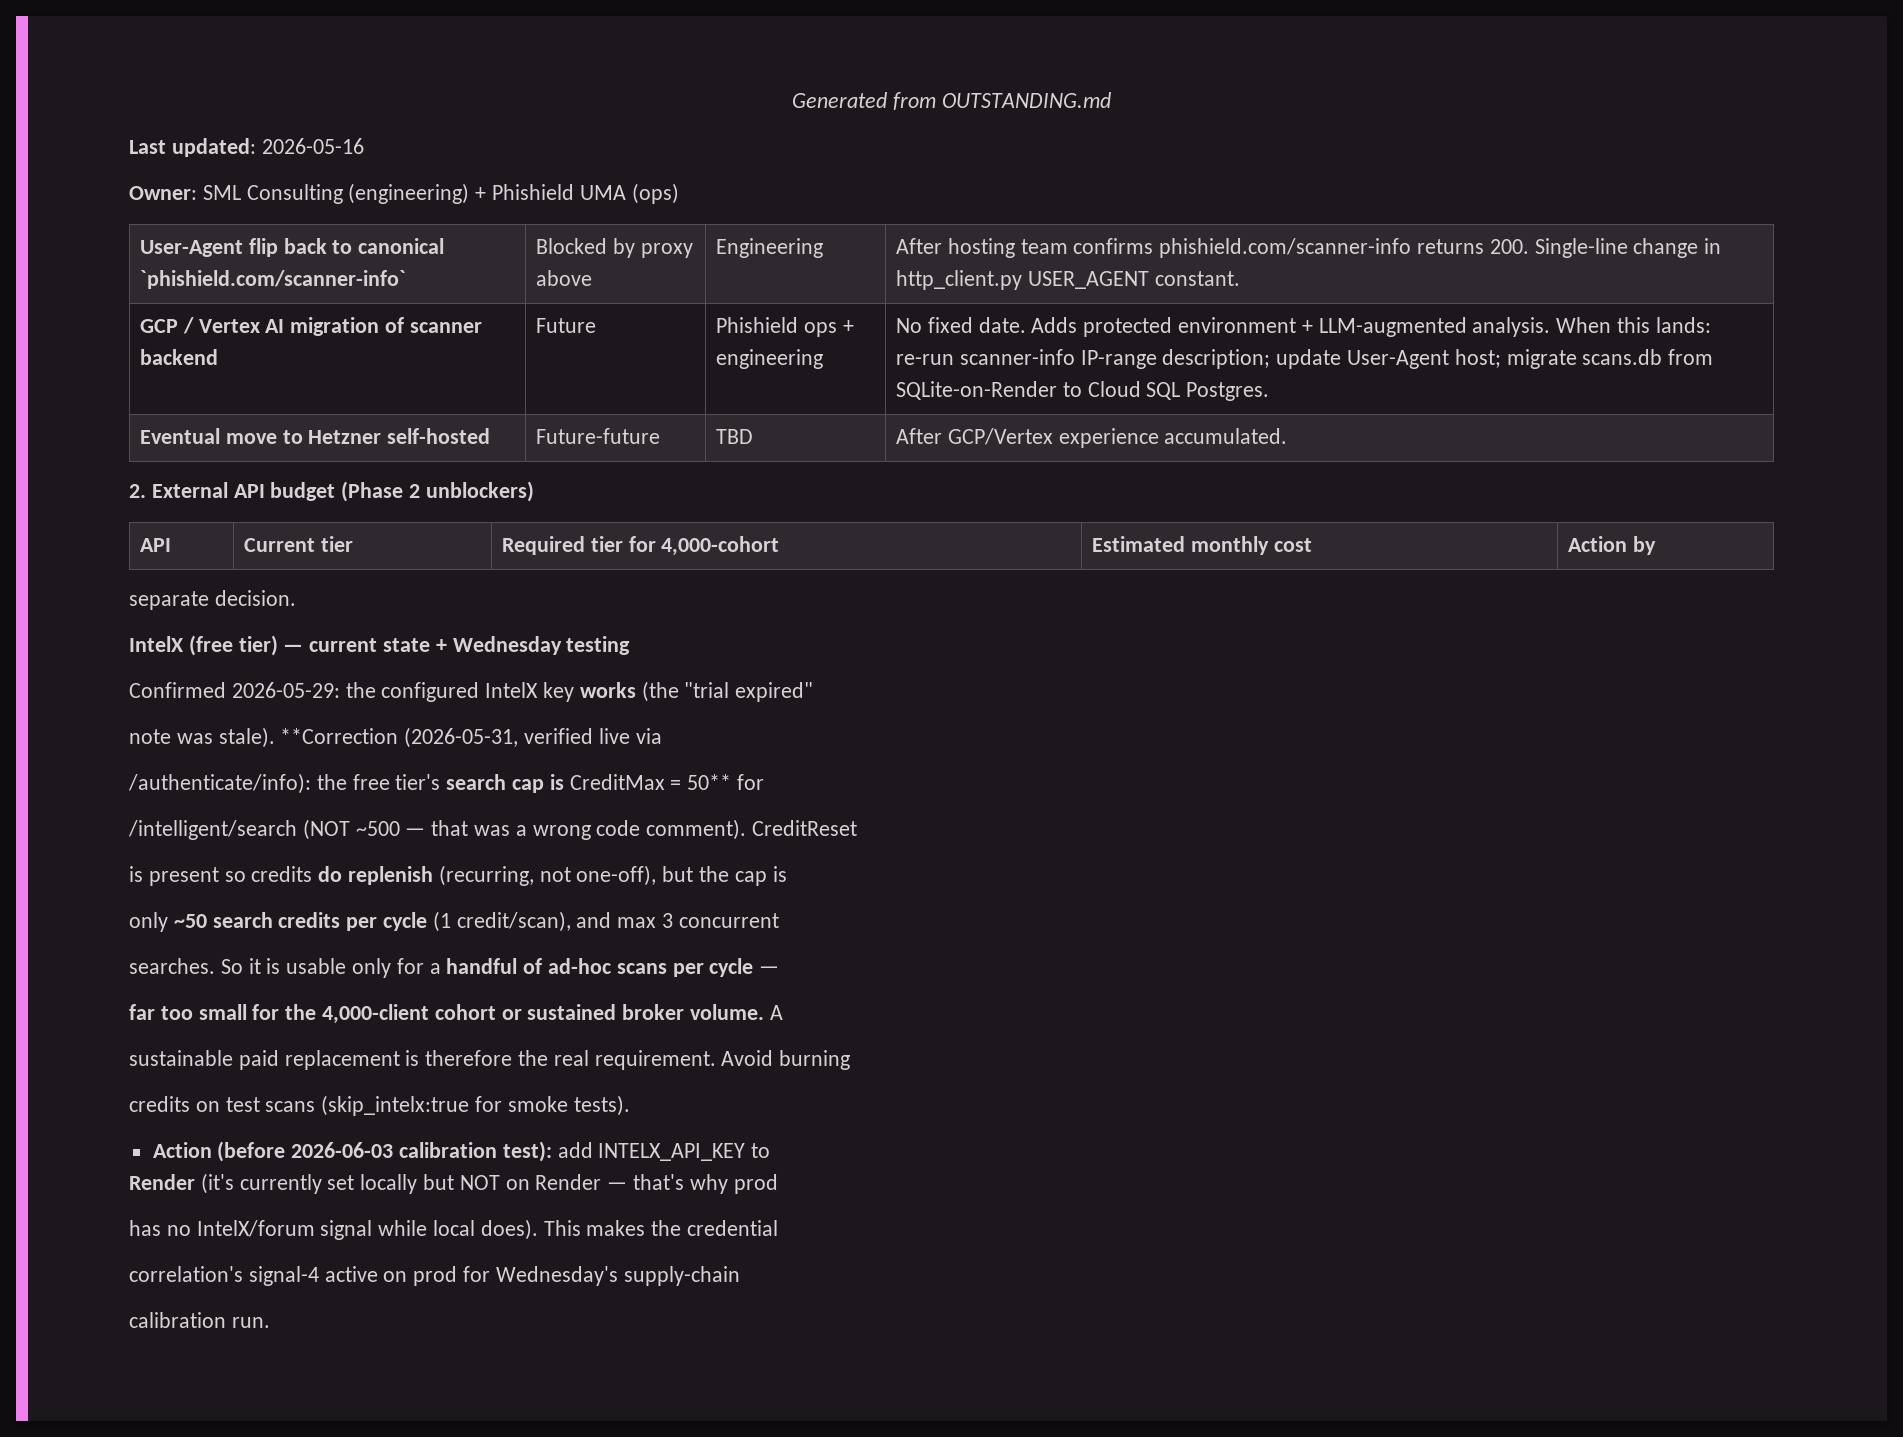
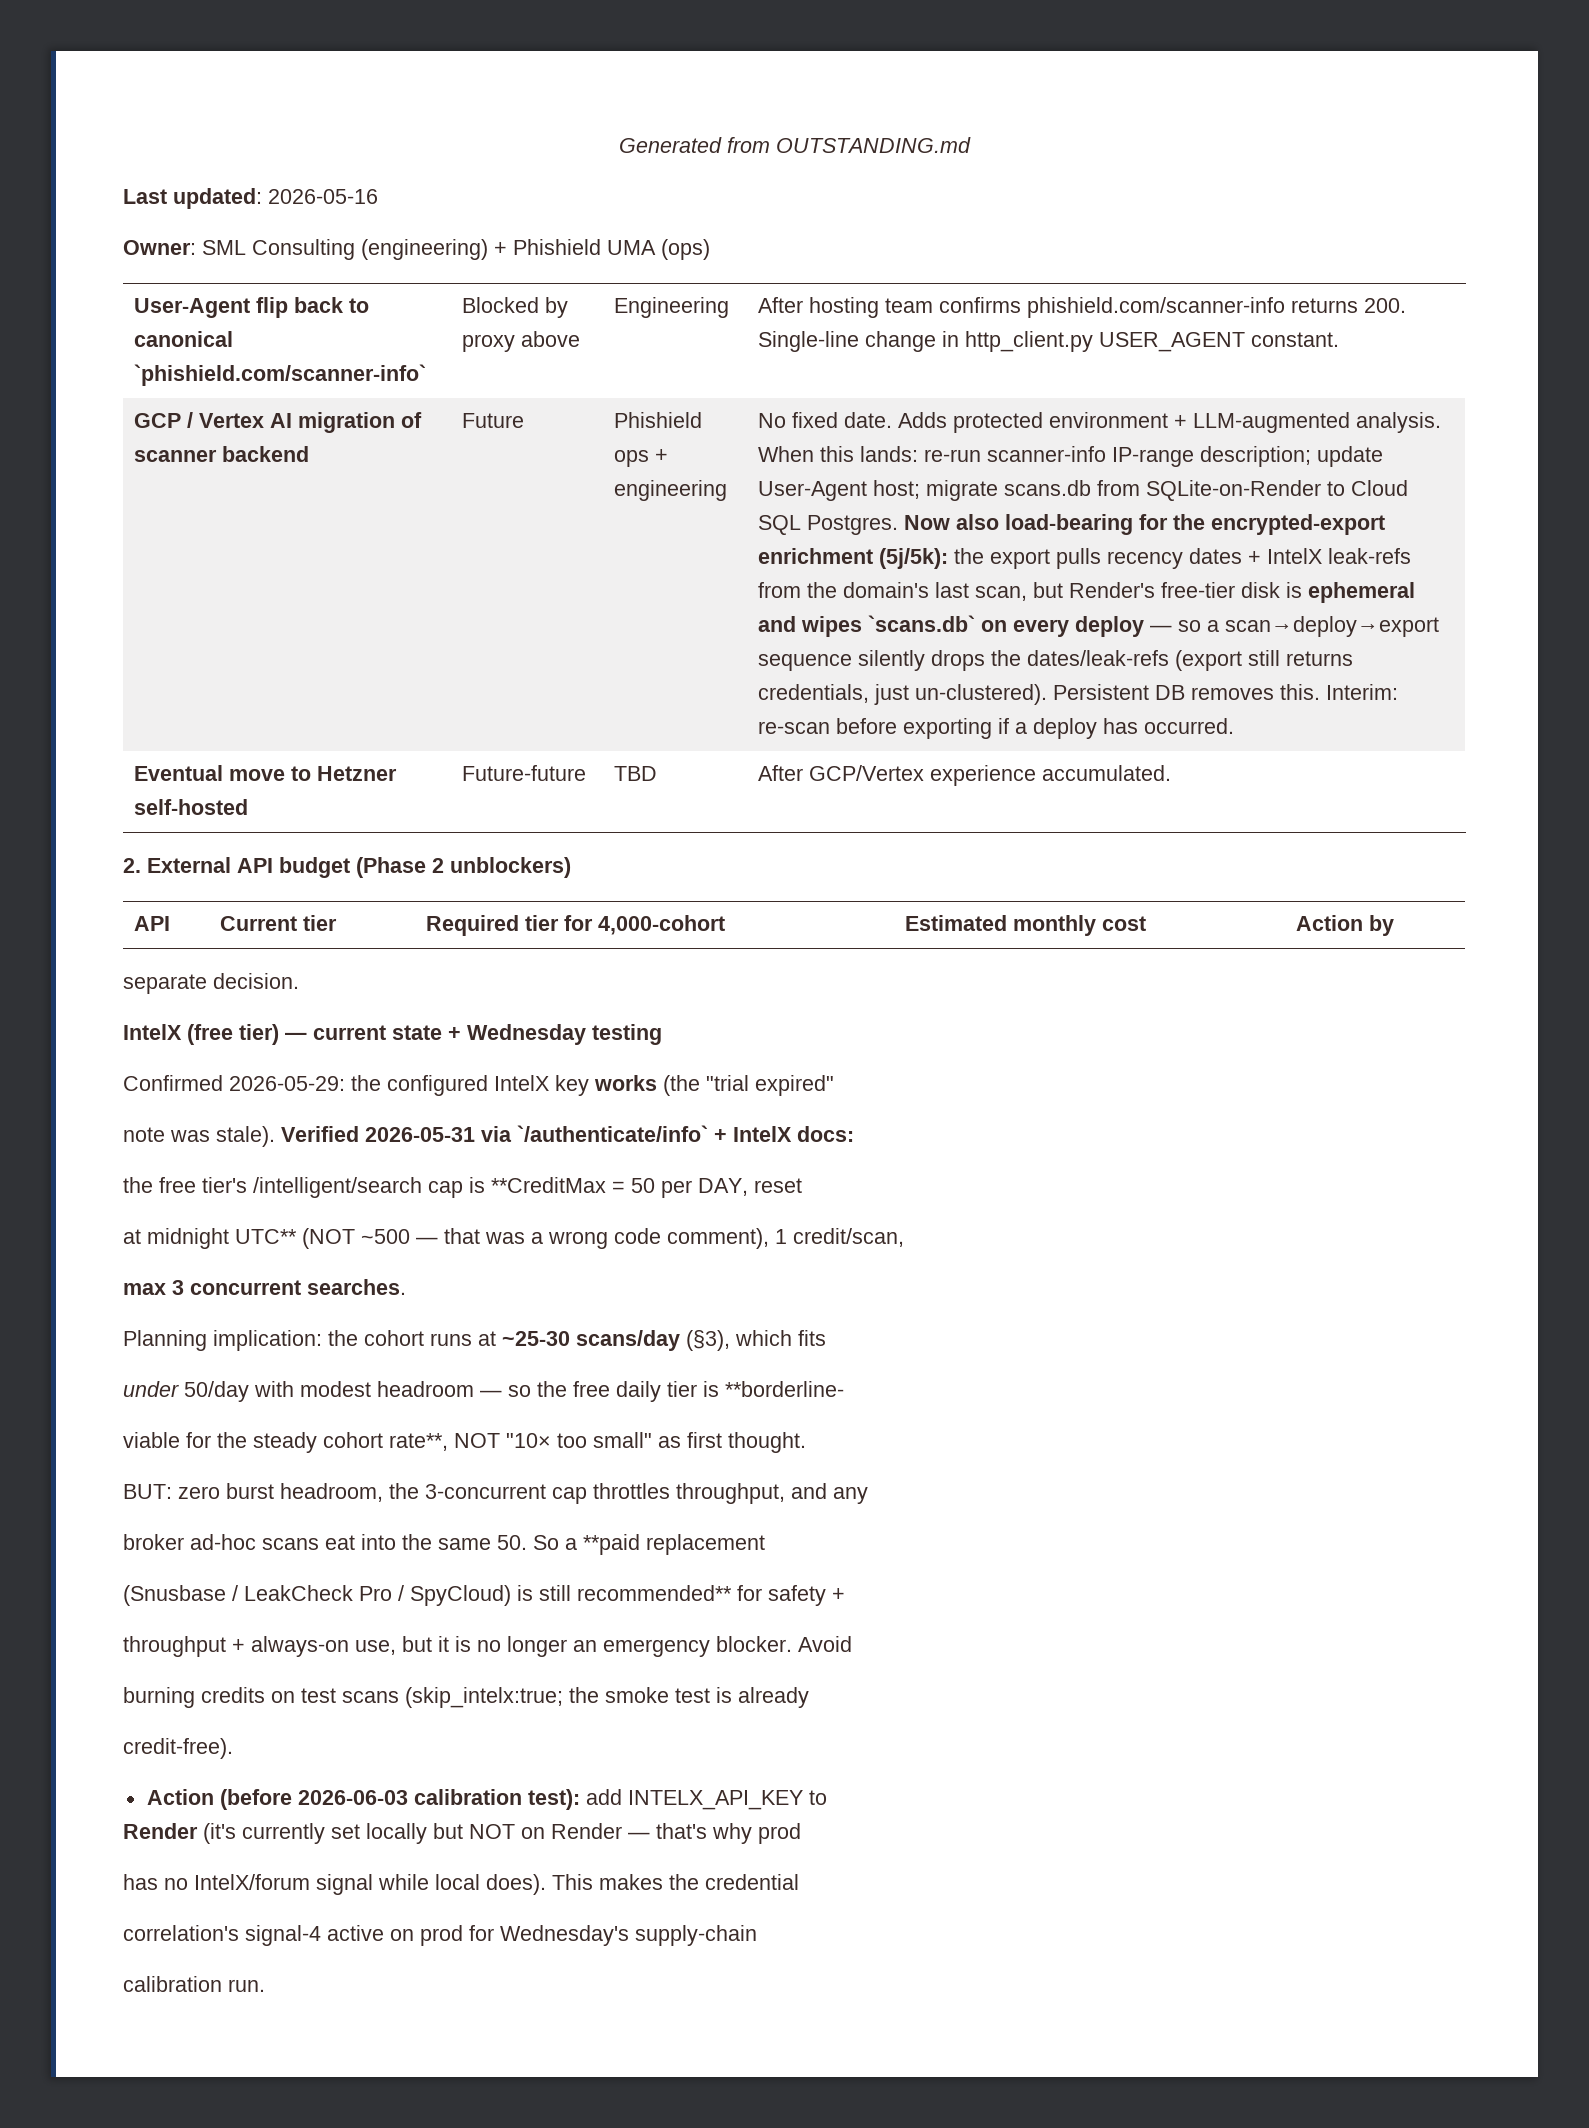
+ Now also load-bearing for the encrypted-export enrichment (5j/5k): the export pulls recency dates + IntelX leak-refs from the domain's last scan, but Render's free-tier disk is ephemeral and wipes `scans.db` on every deploy — so a scan→deploy→export sequence silently drops the dates/leak-refs (export still returns credentials, just un-clustered). Persistent DB removes this. Interim: re-scan before exporting if a deploy has occurred.
- **Correction (2026-05-31, verified live via
- /authenticate/info): the free tier's search cap is CreditMax = 50** for
- /intelligent/search (NOT ~500 — that was a wrong code comment). CreditReset
- is present so credits do replenish (recurring, not one-off), but the cap is
- only ~50 search credits per cycle (1 credit/scan), and max 3 concurrent
- searches. So it is usable only for a handful of ad-hoc scans per cycle —
- far too small for the 4,000-client cohort or sustained broker volume. A
- sustainable paid replacement is therefore the real requirement. Avoid burning
- credits on test scans (skip_intelx:true for smoke tests).
+ Verified 2026-05-31 via `/authenticate/info` + IntelX docs:
+ the free tier's /intelligent/search cap is **CreditMax = 50 per DAY, reset
+ at midnight UTC** (NOT ~500 — that was a wrong code comment), 1 credit/scan,
+ max 3 concurrent searches.
+ Planning implication: the cohort runs at ~25-30 scans/day (§3), which fits
+ under 50/day with modest headroom — so the free daily tier is **borderline-
+ viable for the steady cohort rate**, NOT "10× too small" as first thought.
+ BUT: zero burst headroom, the 3-concurrent cap throttles throughput, and any
+ broker ad-hoc scans eat into the same 50. So a **paid replacement
+ (Snusbase / LeakCheck Pro / SpyCloud) is still recommended** for safety +
+ throughput + always-on use, but it is no longer an emergency blocker. Avoid
+ burning credits on test scans (skip_intelx:true; the smoke test is already
+ credit-free).

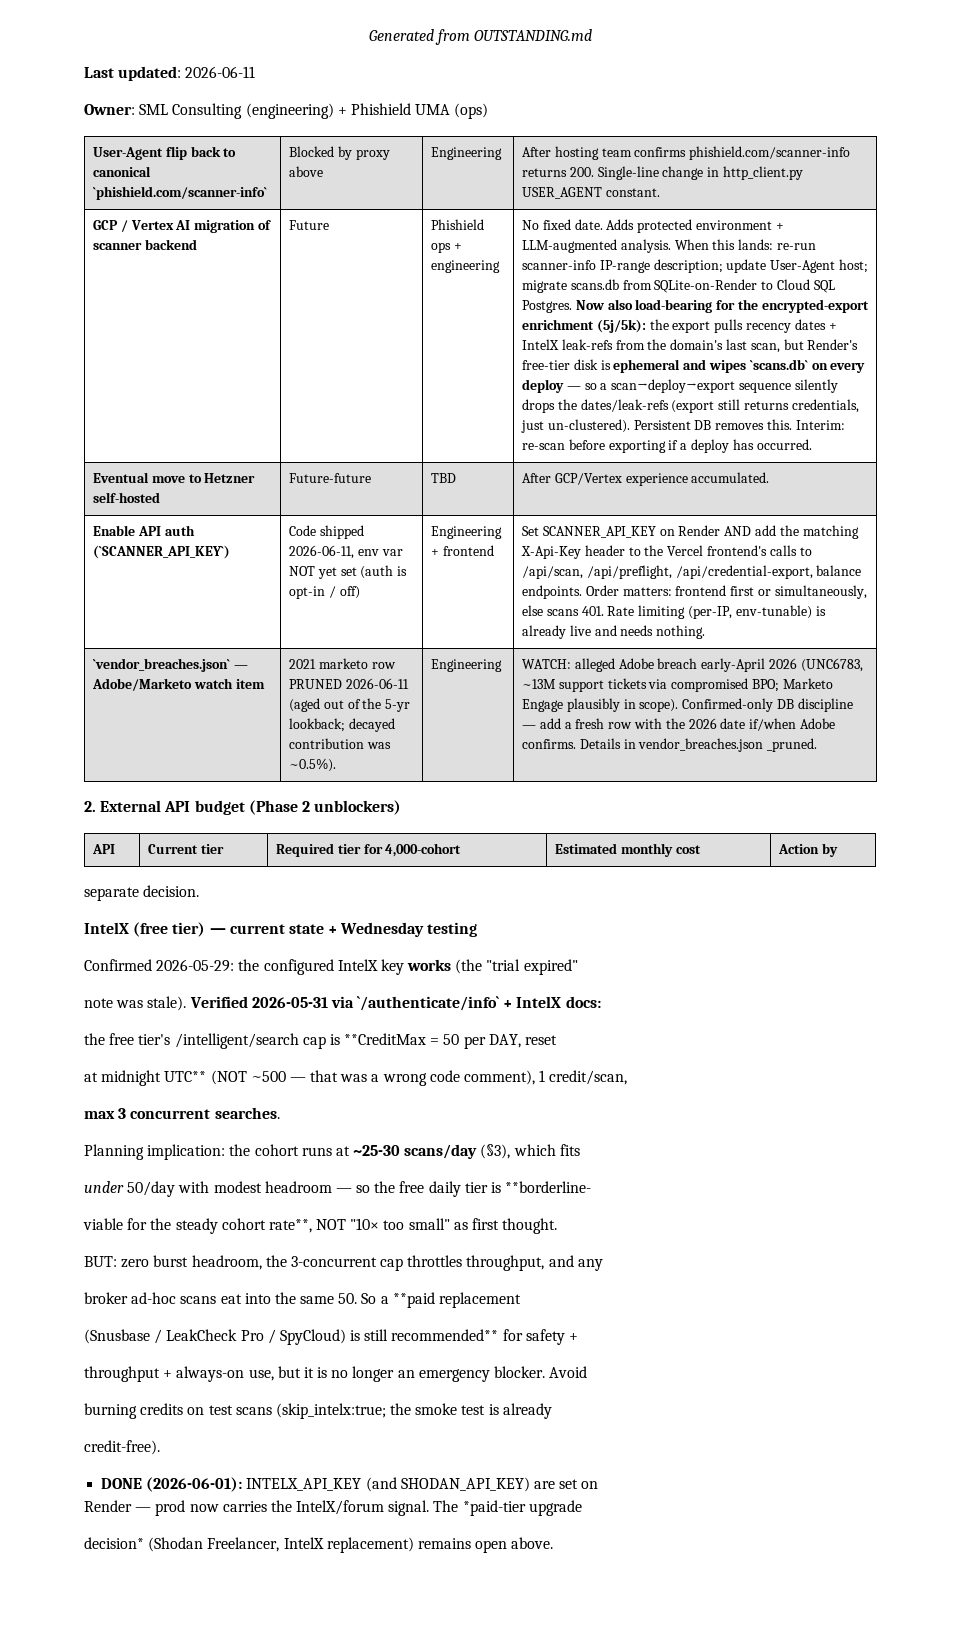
- Last updated: 2026-05-16
+ Last updated: 2026-06-11
+ Enable API auth (`SCANNER_API_KEY`) | Code shipped 2026-06-11, env var NOT yet set (auth is opt-in / off) | Engineering + frontend | Set SCANNER_API_KEY on Render AND add the matching X-Api-Key header to the Vercel frontend's calls to /api/scan, /api/preflight, /api/credential-export, balance endpoints. Order matters: frontend first or simultaneously, else scans 401. Rate limiting (per-IP, env-tunable) is already live and needs nothing.
+ `vendor_breaches.json` — Adobe/Marketo watch item | 2021 marketo row PRUNED 2026-06-11 (aged out of the 5-yr lookback; decayed contribution was ~0.5%). | Engineering | WATCH: alleged Adobe breach early-April 2026 (UNC6783, ~13M support tickets via compromised BPO; Marketo Engage plausibly in scope). Confirmed-only DB discipline — add a fresh row with the 2026 date if/when Adobe confirms. Details in vendor_breaches.json _pruned.
- Action (before 2026-06-03 calibration test): add INTELX_API_KEY to
- Render (it's currently set locally but NOT on Render — that's why prod
- has no IntelX/forum signal while local does). This makes the credential
- correlation's signal-4 active on prod for Wednesday's supply-chain
- calibration run.
+ DONE (2026-06-01): INTELX_API_KEY (and SHODAN_API_KEY) are set on
+ Render — prod now carries the IntelX/forum signal. The *paid-tier upgrade
+ decision* (Shodan Freelancer, IntelX replacement) remains open above.

